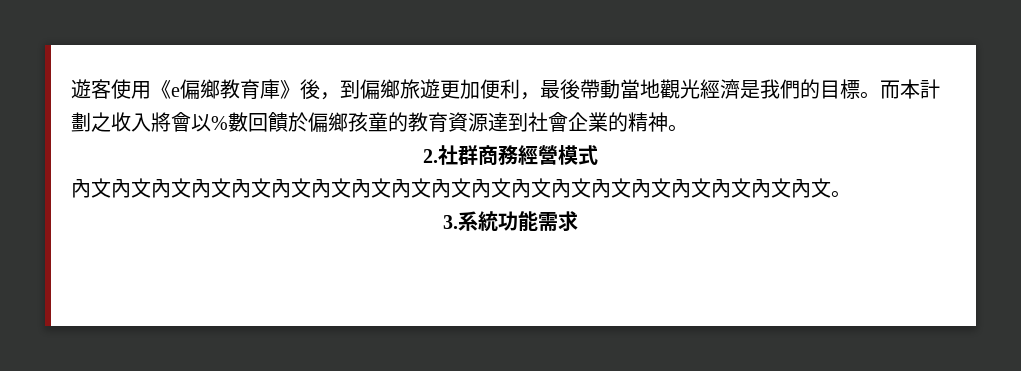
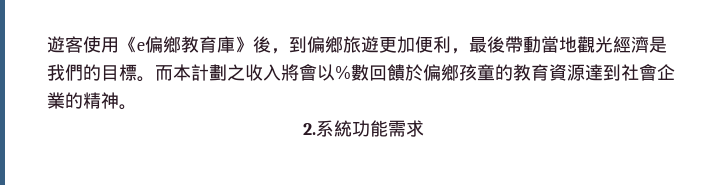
- 2.社群商務經營模式
- 內文內文內文內文內文內文內文內文內文內文內文內文內文內文內文內文內文內文內文。
- 3.系統功能需求
+ 2.系統功能需求

